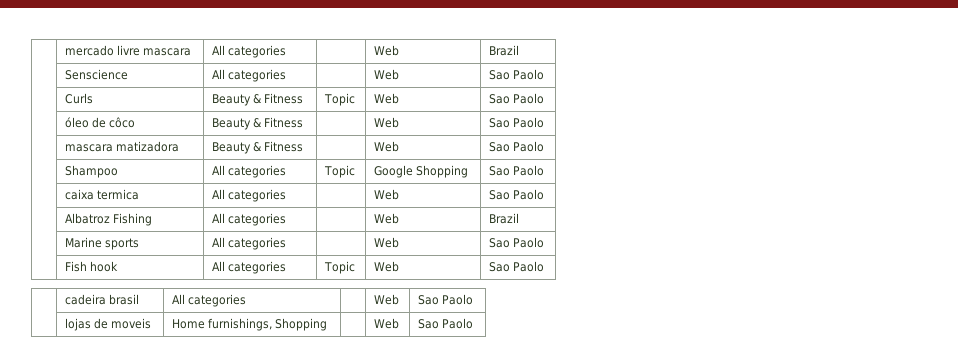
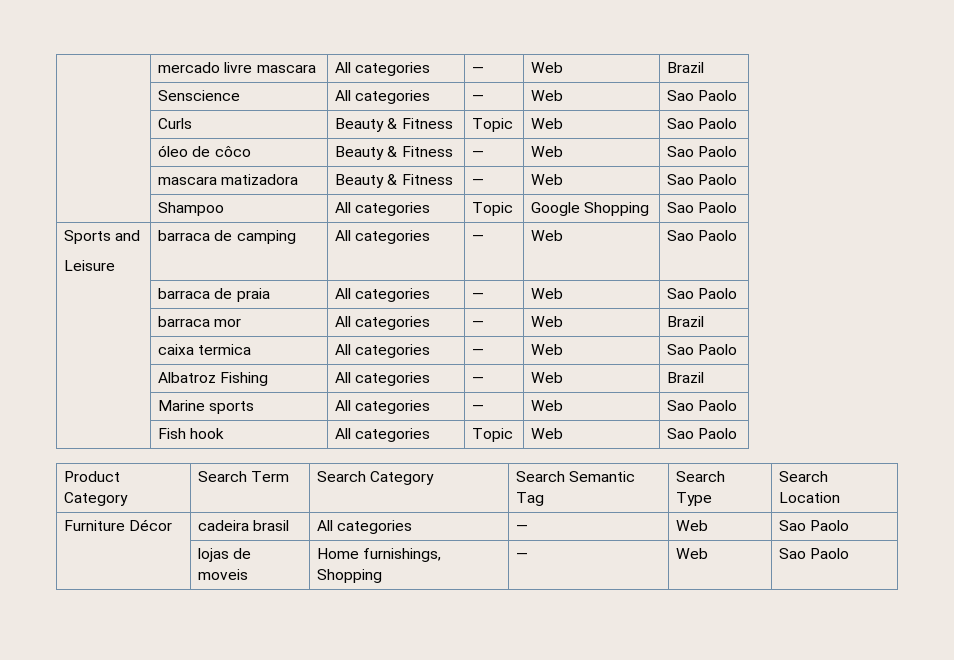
- | mercado livre mascara | All categories | | Web | Brazil
+ | mercado livre mascara | All categories | — | Web | Brazil
- | Senscience | All categories | | Web | Sao Paolo
+ | Senscience | All categories | — | Web | Sao Paolo
- | óleo de côco | Beauty & Fitness | | Web | Sao Paolo
+ | óleo de côco | Beauty & Fitness | — | Web | Sao Paolo
- | mascara matizadora | Beauty & Fitness | | Web | Sao Paolo
+ | mascara matizadora | Beauty & Fitness | — | Web | Sao Paolo
+ Sports and
+ Leisure | barraca de camping | All categories | — | Web | Sao Paolo
+ | barraca de praia | All categories | — | Web | Sao Paolo
+ | barraca mor | All categories | — | Web | Brazil
- | caixa termica | All categories | | Web | Sao Paolo
+ | caixa termica | All categories | — | Web | Sao Paolo
- | Albatroz Fishing | All categories | | Web | Brazil
+ | Albatroz Fishing | All categories | — | Web | Brazil
- | Marine sports | All categories | | Web | Sao Paolo
+ | Marine sports | All categories | — | Web | Sao Paolo
- | cadeira brasil | All categories | | Web | Sao Paolo
+ Product Category | Search Term | Search Category | Search Semantic Tag | Search Type | Search Location
+ Furniture Décor | cadeira brasil | All categories | — | Web | Sao Paolo
- | lojas de moveis | Home furnishings, Shopping | | Web | Sao Paolo
+ | lojas de moveis | Home furnishings, Shopping | — | Web | Sao Paolo

